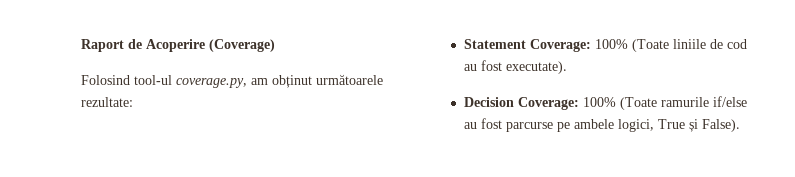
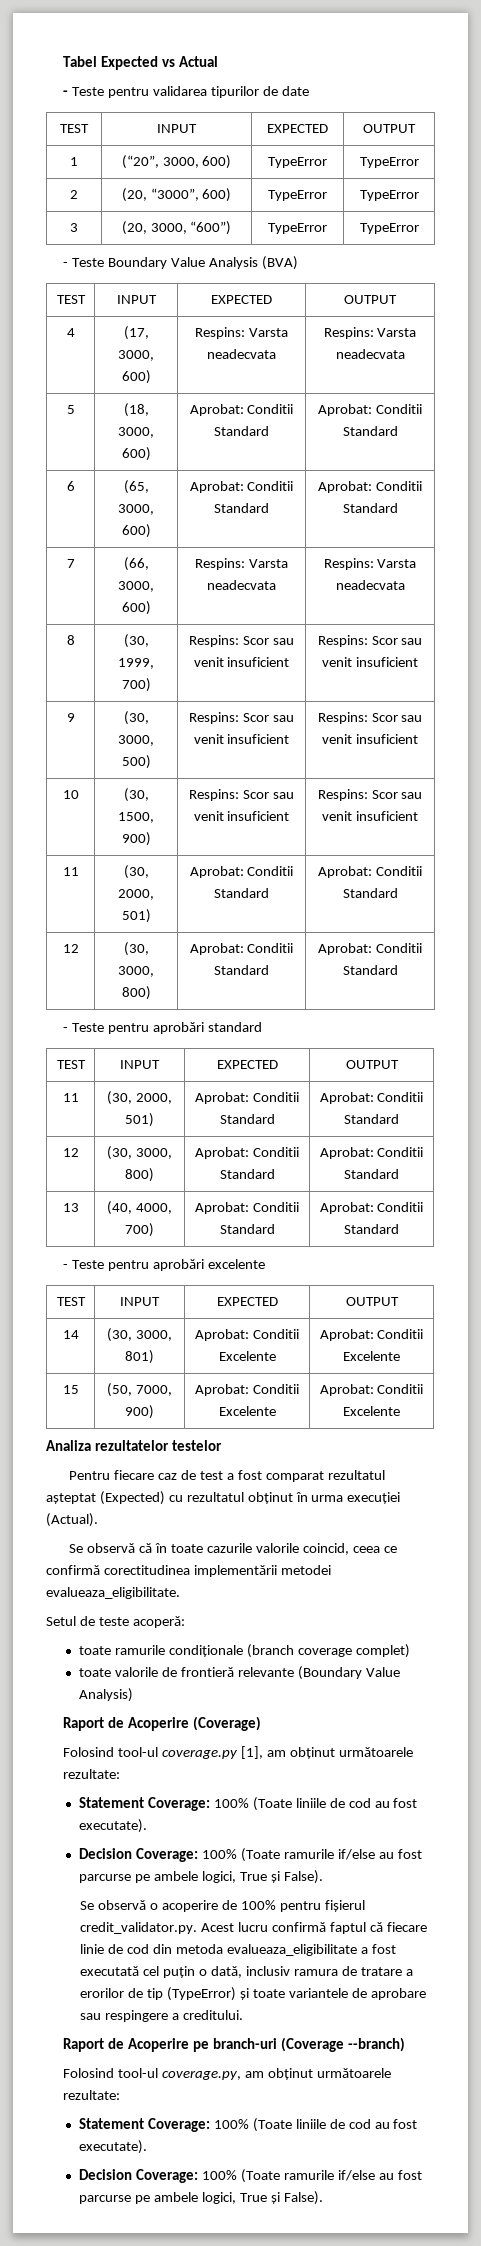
+ Tabel Expected vs Actual
+ - Teste pentru validarea tipurilor de date
+ TEST | INPUT | EXPECTED | OUTPUT
+ 1 | (“20”, 3000, 600) | TypeError | TypeError
+ 2 | (20, “3000”, 600) | TypeError | TypeError
+ 3 | (20, 3000, “600”) | TypeError | TypeError
+ - Teste Boundary Value Analysis (BVA)
+ TEST | INPUT | EXPECTED | OUTPUT
+ 4 | (17, 3000, 600) | Respins: Varsta neadecvata | Respins: Varsta neadecvata
+ 5 | (18, 3000, 600) | Aprobat: Conditii Standard | Aprobat: Conditii Standard
+ 6 | (65, 3000, 600) | Aprobat: Conditii Standard | Aprobat: Conditii Standard
+ 7 | (66, 3000, 600) | Respins: Varsta neadecvata | Respins: Varsta neadecvata
+ 8 | (30, 1999, 700) | Respins: Scor sau venit insuficient | Respins: Scor sau venit insuficient
+ 9 | (30, 3000, 500) | Respins: Scor sau venit insuficient | Respins: Scor sau venit insuficient
+ 10 | (30, 1500, 900) | Respins: Scor sau venit insuficient | Respins: Scor sau venit insuficient
+ 11 | (30, 2000, 501) | Aprobat: Conditii Standard | Aprobat: Conditii Standard
+ 12 | (30, 3000, 800) | Aprobat: Conditii Standard | Aprobat: Conditii Standard
+ - Teste pentru aprobări standard
+ TEST | INPUT | EXPECTED | OUTPUT
+ 11 | (30, 2000, 501) | Aprobat: Conditii Standard | Aprobat: Conditii Standard
+ 12 | (30, 3000, 800) | Aprobat: Conditii Standard | Aprobat: Conditii Standard
+ 13 | (40, 4000, 700) | Aprobat: Conditii Standard | Aprobat: Conditii Standard
+ - Teste pentru aprobări excelente
+ TEST | INPUT | EXPECTED | OUTPUT
+ 14 | (30, 3000, 801) | Aprobat: Conditii Excelente | Aprobat: Conditii Excelente
+ 15 | (50, 7000, 900) | Aprobat: Conditii Excelente | Aprobat: Conditii Excelente
+ Analiza rezultatelor testelor
+ Pentru fiecare caz de test a fost comparat rezultatul așteptat (Expected) cu rezultatul obținut în urma execuției (Actual).
+ Se observă că în toate cazurile valorile coincid, ceea ce confirmă corectitudinea implementării metodei evalueaza_eligibilitate.
+ Setul de teste acoperă:
+ toate ramurile condiționale (branch coverage complet)
+ toate valorile de frontieră relevante (Boundary Value Analysis)
  Raport de Acoperire (Coverage)
+ Folosind tool-ul coverage.py [1], am obținut următoarele rezultate:
+ Statement Coverage: 100% (Toate liniile de cod au fost executate).
+ Decision Coverage: 100% (Toate ramurile if/else au fost parcurse pe ambele logici, True și False).
+ Se observă o acoperire de 100% pentru fișierul credit_validator.py. Acest lucru confirmă faptul că fiecare linie de cod din metoda evalueaza_eligibilitate a fost executată cel puțin o dată, inclusiv ramura de tratare a erorilor de tip (TypeError) și toate variantele de aprobare sau respingere a creditului.
+ Raport de Acoperire pe branch-uri (Coverage --branch)

